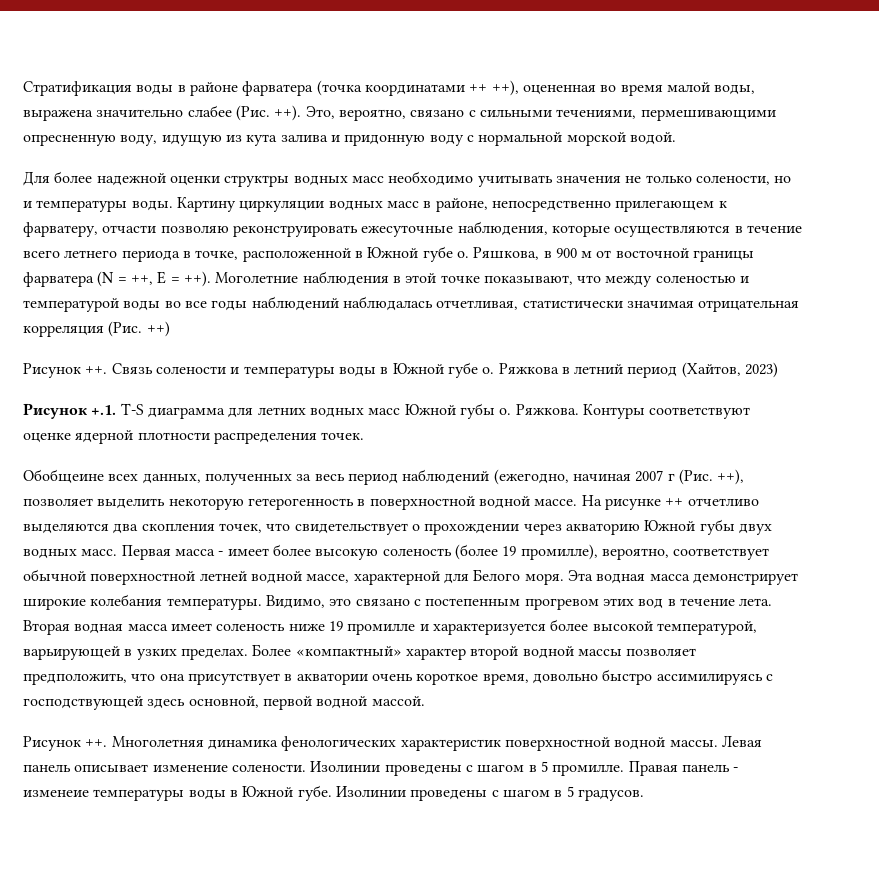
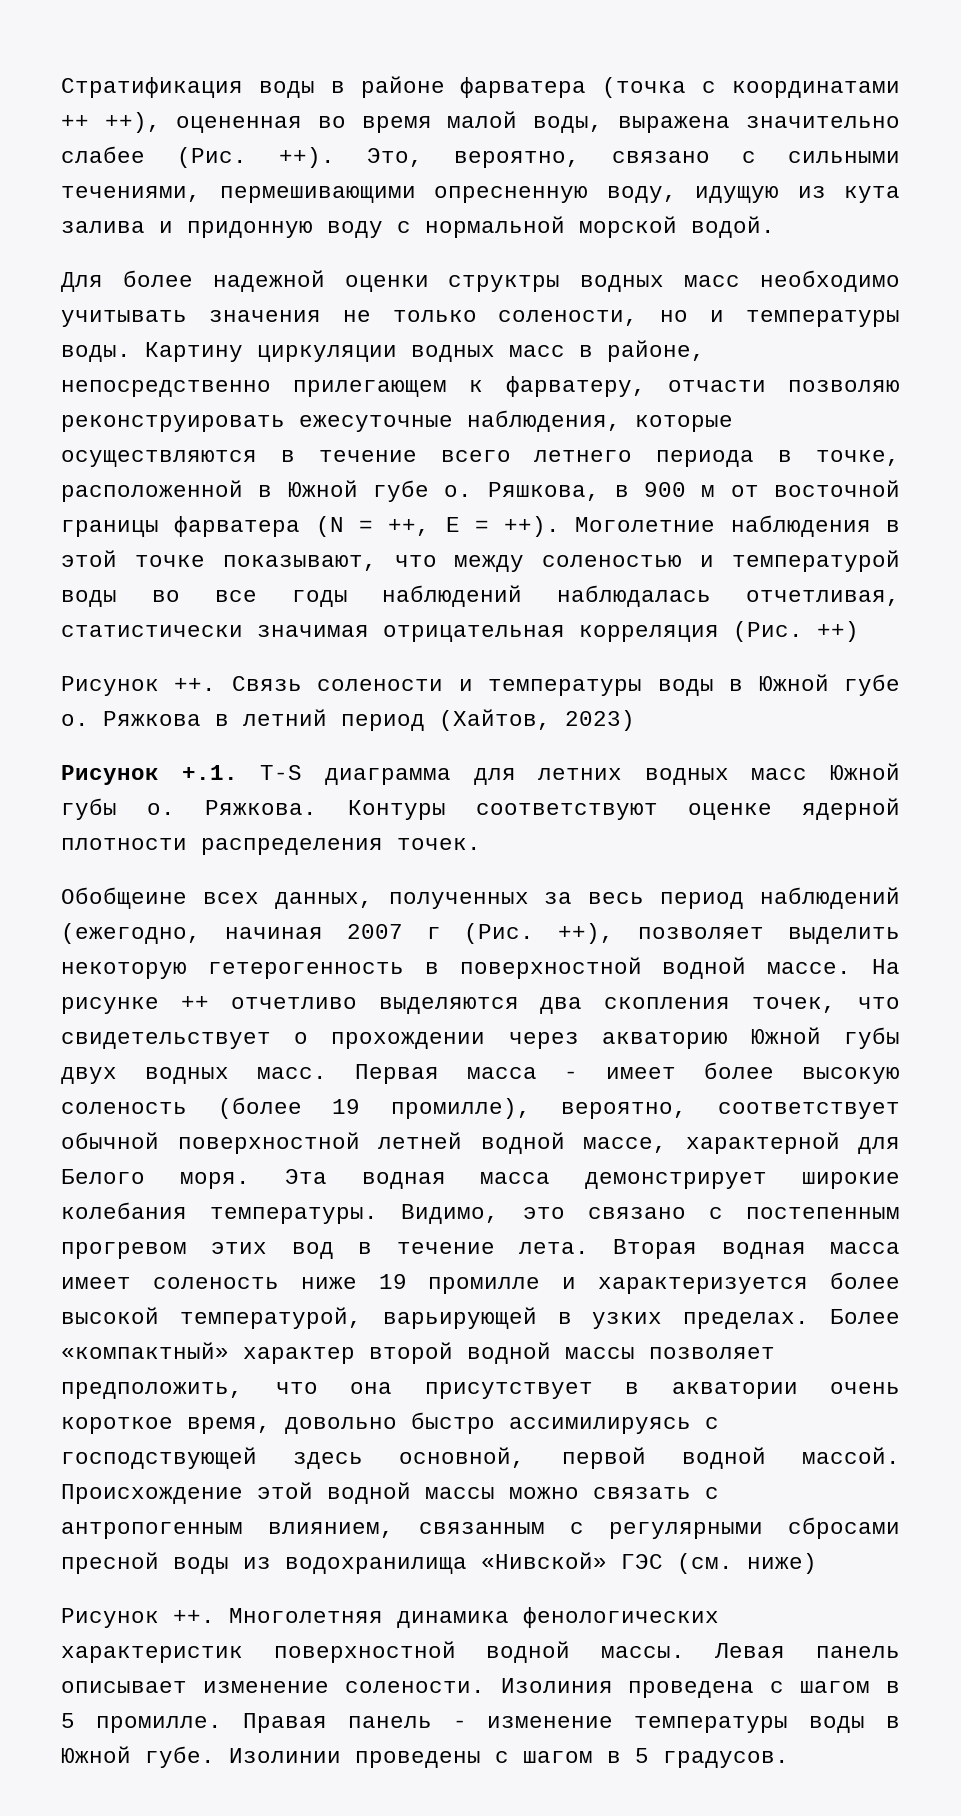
- Стратификация воды в районе фарватера (точка координатами ++ ++), оцененная во время малой воды, выражена значительно слабее (Рис. ++).
+ Стратификация воды в районе фарватера (точка с координатами ++ ++), оцененная во время малой воды, выражена значительно слабее (Рис. ++).
+ Происхождение этой водной массы можно связать с антропогенным влиянием, связанным с регулярными сбросами пресной воды из водохранилища «Нивской» ГЭС (см. ниже)
- Изолинии проведены с шагом в 5 промилле.
+ Изолиния проведена с шагом в 5 промилле.
- Правая панель - изменеие температуры воды в Южной губе.
+ Правая панель - изменение температуры воды в Южной губе.

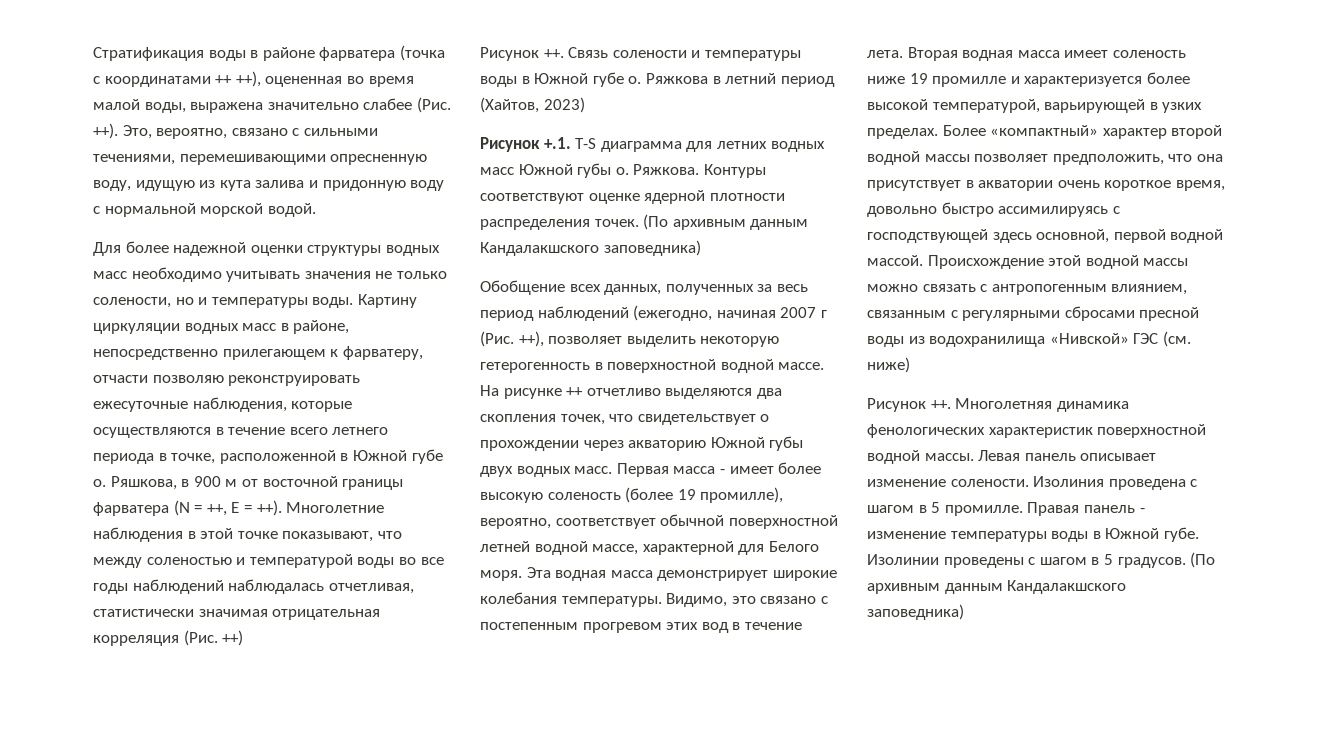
- Это, вероятно, связано с сильными течениями, пермешивающими опресненную воду, идущую из кута залива и придонную воду с нормальной морской водой.
+ Это, вероятно, связано с сильными течениями, перемешивающими опресненную воду, идущую из кута залива и придонную воду с нормальной морской водой.
- Для более надежной оценки структры водных масс необходимо учитывать значения не только солености, но и температуры воды.
+ Для более надежной оценки структуры водных масс необходимо учитывать значения не только солености, но и температуры воды.
- Моголетние наблюдения в этой точке показывают, что между соленостью и температурой воды во все годы наблюдений наблюдалась отчетливая, статистически значимая отрицательная корреляция (Рис. ++)
+ Многолетние наблюдения в этой точке показывают, что между соленостью и температурой воды во все годы наблюдений наблюдалась отчетливая, статистически значимая отрицательная корреляция (Рис. ++)
- Контуры соответствуют оценке ядерной плотности распределения точек.
- Обобщеине всех данных, полученных за весь период наблюдений (ежегодно, начиная 2007 г (Рис. ++), позволяет выделить некоторую гетерогенность в поверхностной водной массе.
+ Контуры соответствуют оценке ядерной плотности распределения точек. (По архивным данным Кандалакшского заповедника)
+ Обобщение всех данных, полученных за весь период наблюдений (ежегодно, начиная 2007 г (Рис. ++), позволяет выделить некоторую гетерогенность в поверхностной водной массе.
- Изолинии проведены с шагом в 5 градусов.
+ Изолинии проведены с шагом в 5 градусов. (По архивным данным Кандалакшского заповедника)

